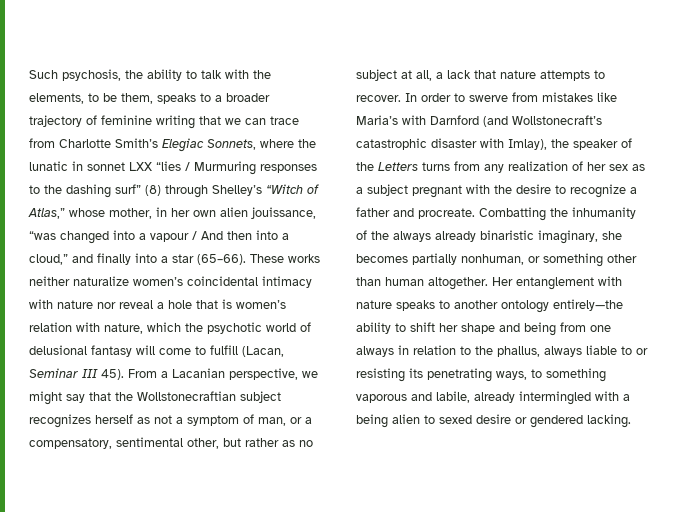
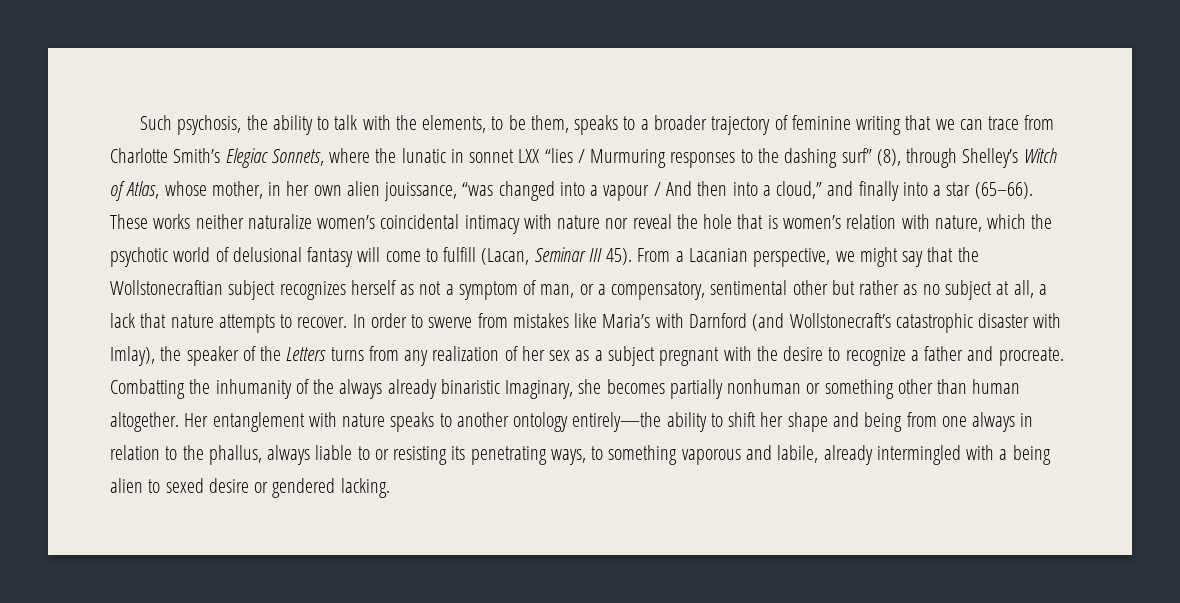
- Such psychosis, the ability to talk with the elements, to be them, speaks to a broader trajectory of feminine writing that we can trace from Charlotte Smith’s Elegiac Sonnets, where the lunatic in sonnet LXX “lies / Murmuring responses to the dashing surf” (8) through Shelley’s “Witch of Atlas,” whose mother, in her own alien jouissance, “was changed into a vapour / And then into a cloud,” and finally into a star (65–66).
+ Such psychosis, the ability to talk with the elements, to be them, speaks to a broader trajectory of feminine writing that we can trace from Charlotte Smith’s Elegiac Sonnets, where the lunatic in sonnet LXX “lies / Murmuring responses to the dashing surf” (8), through Shelley’s Witch of Atlas, whose mother, in her own alien jouissance, “was changed into a vapour / And then into a cloud,” and finally into a star (65–66).
- These works neither naturalize women’s coincidental intimacy with nature nor reveal a hole that is women’s relation with nature, which the psychotic world of delusional fantasy will come to fulfill (Lacan, Seminar III 45).
+ These works neither naturalize women’s coincidental intimacy with nature nor reveal the hole that is women’s relation with nature, which the psychotic world of delusional fantasy will come to fulfill (Lacan, Seminar III 45).
- From a Lacanian perspective, we might say that the Wollstonecraftian subject recognizes herself as not a symptom of man, or a compensatory, sentimental other, but rather as no subject at all, a lack that nature attempts to recover.
+ From a Lacanian perspective, we might say that the Wollstonecraftian subject recognizes herself as not a symptom of man, or a compensatory, sentimental other but rather as no subject at all, a lack that nature attempts to recover.
- Combatting the inhumanity of the always already binaristic imaginary, she becomes partially nonhuman, or something other than human altogether.
+ Combatting the inhumanity of the always already binaristic Imaginary, she becomes partially nonhuman or something other than human altogether.

